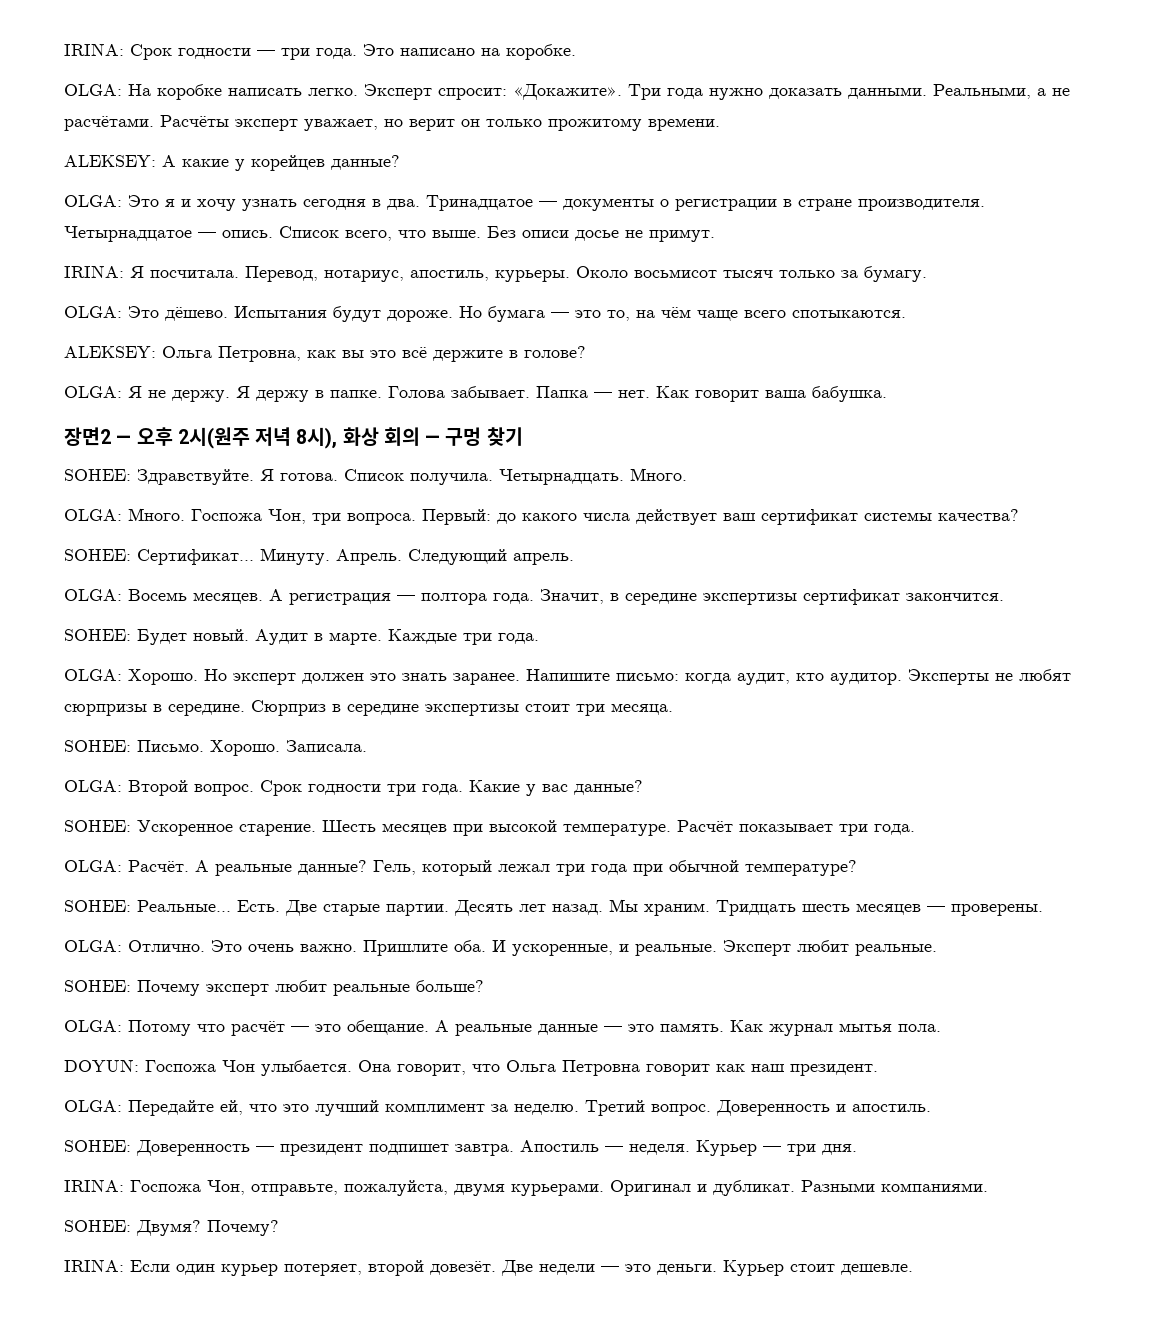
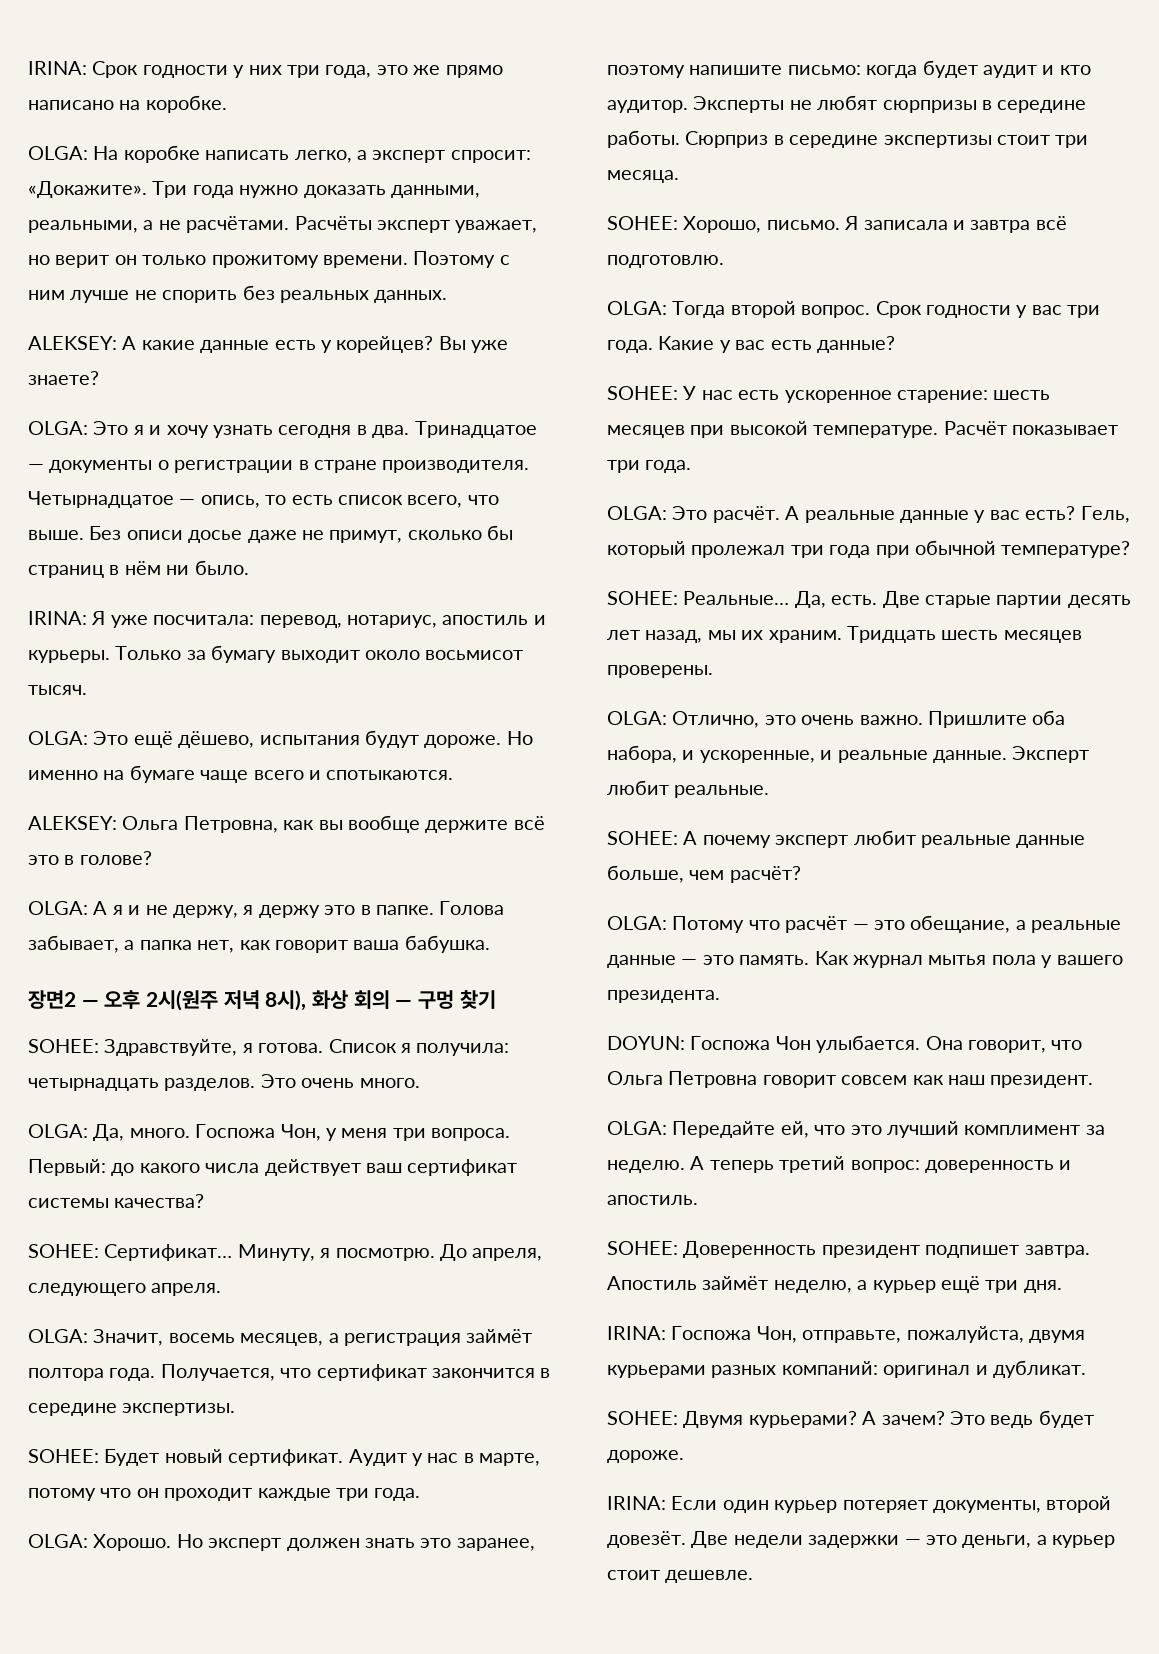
- IRINA: Срок годности — три года. Это написано на коробке.
+ IRINA: Срок годности у них три года, это же прямо написано на коробке.
- OLGA: На коробке написать легко. Эксперт спросит: «Докажите».
+ OLGA: На коробке написать легко, а эксперт спросит: «Докажите».
- Три года нужно доказать данными. Реальными, а не расчётами.
+ Три года нужно доказать данными, реальными, а не расчётами.
- Расчёты эксперт уважает, но верит он только прожитому времени.
- ALEKSEY: А какие у корейцев данные?
+ Расчёты эксперт уважает, но верит он только прожитому времени. Поэтому с ним лучше не спорить без реальных данных.
+ ALEKSEY: А какие данные есть у корейцев? Вы уже знаете?
- Четырнадцатое — опись. Список всего, что выше.
+ Четырнадцатое — опись, то есть список всего, что выше.
- Без описи досье не примут.
- IRINA: Я посчитала. Перевод, нотариус, апостиль, курьеры. Около восьмисот тысяч только за бумагу.
- OLGA: Это дёшево. Испытания будут дороже. Но бумага — это то, на чём чаще всего спотыкаются.
+ Без описи досье даже не примут, сколько бы страниц в нём ни было.
+ IRINA: Я уже посчитала: перевод, нотариус, апостиль и курьеры. Только за бумагу выходит около восьмисот тысяч.
+ OLGA: Это ещё дёшево, испытания будут дороже. Но именно на бумаге чаще всего и спотыкаются.
- ALEKSEY: Ольга Петровна, как вы это всё держите в голове?
+ ALEKSEY: Ольга Петровна, как вы вообще держите всё это в голове?
- OLGA: Я не держу. Я держу в папке. Голова забывает. Папка — нет. Как говорит ваша бабушка.
+ OLGA: А я и не держу, я держу это в папке. Голова забывает, а папка нет, как говорит ваша бабушка.
- SOHEE: Здравствуйте. Я готова. Список получила. Четырнадцать. Много.
- OLGA: Много. Госпожа Чон, три вопроса.
+ SOHEE: Здравствуйте, я готова. Список я получила: четырнадцать разделов. Это очень много.
+ OLGA: Да, много. Госпожа Чон, у меня три вопроса.
- Минуту. Апрель. Следующий апрель.
- OLGA: Восемь месяцев. А регистрация — полтора года. Значит, в середине экспертизы сертификат закончится.
- SOHEE: Будет новый. Аудит в марте. Каждые три года.
+ Минуту, я посмотрю. До апреля, следующего апреля.
+ OLGA: Значит, восемь месяцев, а регистрация займёт полтора года. Получается, что сертификат закончится в середине экспертизы.
+ SOHEE: Будет новый сертификат. Аудит у нас в марте, потому что он проходит каждые три года.
- Но эксперт должен это знать заранее. Напишите письмо: когда аудит, кто аудитор.
+ Но эксперт должен знать это заранее, поэтому напишите письмо: когда будет аудит и кто аудитор.
- Эксперты не любят сюрпризы в середине.
+ Эксперты не любят сюрпризы в середине работы.
- SOHEE: Письмо. Хорошо. Записала.
- OLGA: Второй вопрос.
+ SOHEE: Хорошо, письмо. Я записала и завтра всё подготовлю.
+ OLGA: Тогда второй вопрос.
- Срок годности три года.
+ Срок годности у вас три года.
- Какие у вас данные?
+ Какие у вас есть данные?
- SOHEE: Ускоренное старение. Шесть месяцев при высокой температуре.
+ SOHEE: У нас есть ускоренное старение: шесть месяцев при высокой температуре.
- OLGA: Расчёт. А реальные данные?
+ OLGA: Это расчёт. А реальные данные у вас есть?
- Гель, который лежал три года при обычной температуре?
+ Гель, который пролежал три года при обычной температуре?
- Есть. Две старые партии. Десять лет назад. Мы храним.
+ Да, есть. Две старые партии десять лет назад, мы их храним.
- Тридцать шесть месяцев — проверены.
+ Тридцать шесть месяцев проверены.
- OLGA: Отлично. Это очень важно.
+ OLGA: Отлично, это очень важно.
- Пришлите оба. И ускоренные, и реальные.
+ Пришлите оба набора, и ускоренные, и реальные данные.
- SOHEE: Почему эксперт любит реальные больше?
+ SOHEE: А почему эксперт любит реальные данные больше, чем расчёт?
- OLGA: Потому что расчёт — это обещание. А реальные данные — это память.
+ OLGA: Потому что расчёт — это обещание, а реальные данные — это память.
- Как журнал мытья пола.
+ Как журнал мытья пола у вашего президента.
- Она говорит, что Ольга Петровна говорит как наш президент.
+ Она говорит, что Ольга Петровна говорит совсем как наш президент.
- Третий вопрос. Доверенность и апостиль.
+ А теперь третий вопрос: доверенность и апостиль.
- SOHEE: Доверенность — президент подпишет завтра.
+ SOHEE: Доверенность президент подпишет завтра.
- Апостиль — неделя. Курьер — три дня.
+ Апостиль займёт неделю, а курьер ещё три дня.
- IRINA: Госпожа Чон, отправьте, пожалуйста, двумя курьерами. Оригинал и дубликат. Разными компаниями.
- SOHEE: Двумя? Почему?
+ IRINA: Госпожа Чон, отправьте, пожалуйста, двумя курьерами разных компаний: оригинал и дубликат.
+ SOHEE: Двумя курьерами? А зачем? Это ведь будет дороже.
- IRINA: Если один курьер потеряет, второй довезёт.
+ IRINA: Если один курьер потеряет документы, второй довезёт.
- Две недели — это деньги. Курьер стоит дешевле.
+ Две недели задержки — это деньги, а курьер стоит дешевле.

